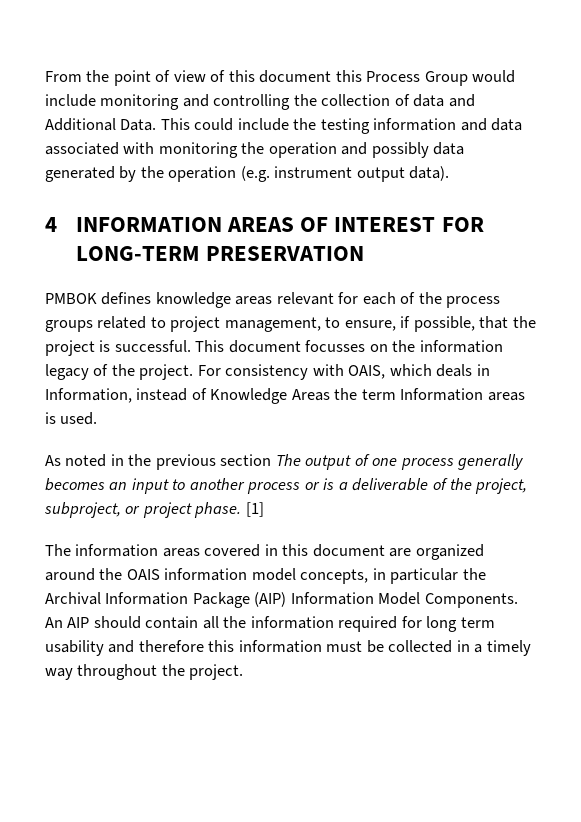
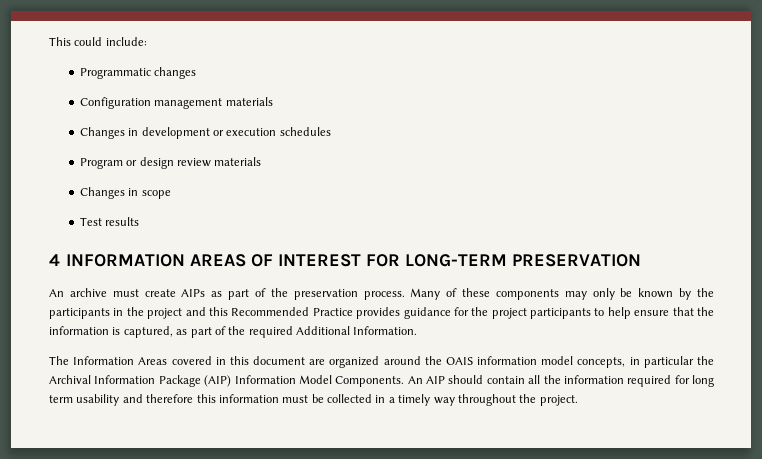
- From the point of view of this document this Process Group would include monitoring and controlling the collection of data and Additional Data. This could include the testing information and data associated with monitoring the operation and possibly data generated by the operation (e.g. instrument output data).
+ This could include:
+ Programmatic changes
+ Configuration management materials
+ Changes in development or execution schedules
+ Program or design review materials
+ Changes in scope
+ Test results
- PMBOK defines knowledge areas relevant for each of the process groups related to project management, to ensure, if possible, that the project is successful. This document focusses on the information legacy of the project. For consistency with OAIS, which deals in Information, instead of Knowledge Areas the term Information areas is used.
- As noted in the previous section The output of one process generally becomes an input to another process or is a deliverable of the project, subproject, or project phase. [1]
- The information areas covered in this document are organized around the OAIS information model concepts, in particular the Archival Information Package (AIP) Information Model Components.
+ An archive must create AIPs as part of the preservation process. Many of these components may only be known by the participants in the project and this Recommended Practice provides guidance for the project participants to help ensure that the information is captured, as part of the required Additional Information.
+ The Information Areas covered in this document are organized around the OAIS information model concepts, in particular the Archival Information Package (AIP) Information Model Components.

